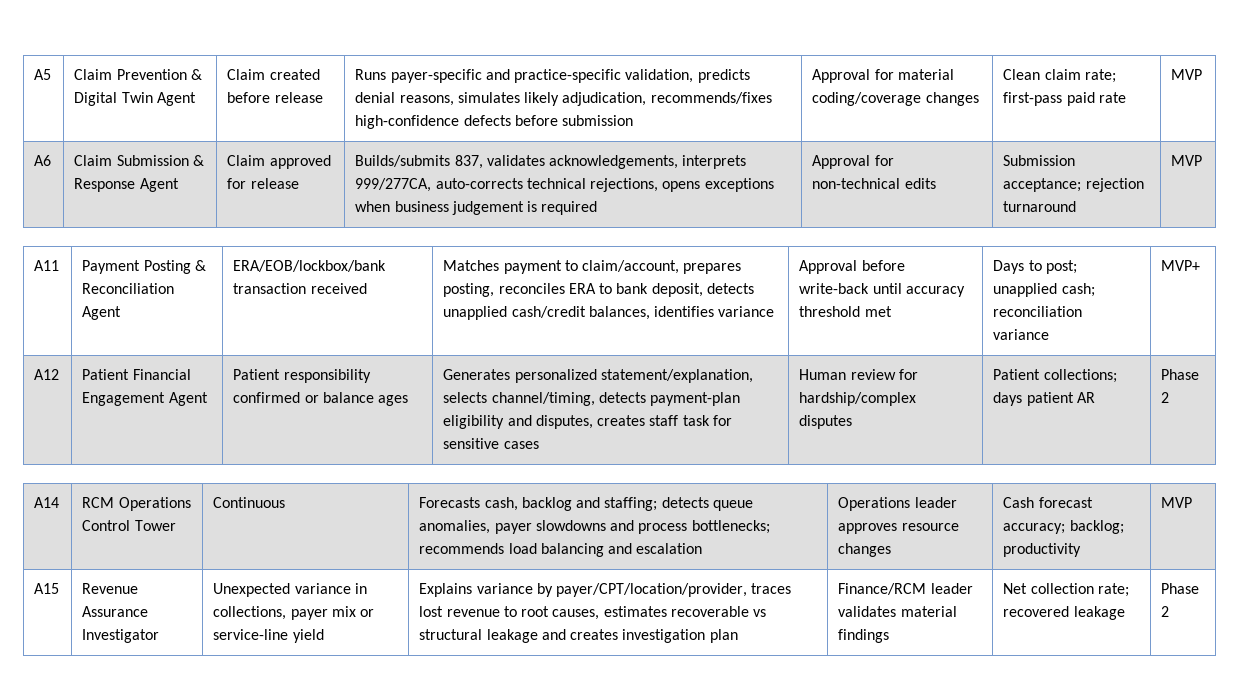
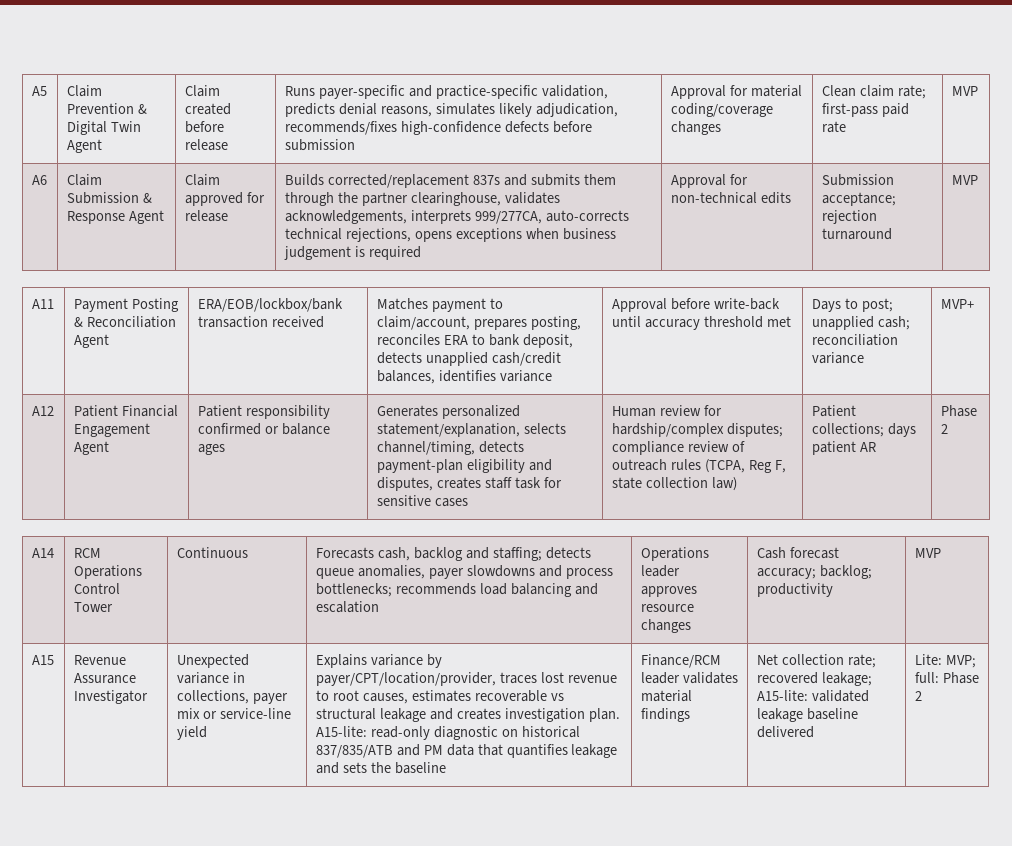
- Builds/submits 837, validates acknowledgements, interprets 999/277CA, auto-corrects technical rejections, opens exceptions when business judgement is required
+ Builds corrected/replacement 837s and submits them through the partner clearinghouse, validates acknowledgements, interprets 999/277CA, auto-corrects technical rejections, opens exceptions when business judgement is required
- Human review for hardship/complex disputes
+ Human review for hardship/complex disputes; compliance review of outreach rules (TCPA, Reg F, state collection law)
- Explains variance by payer/CPT/location/provider, traces lost revenue to root causes, estimates recoverable vs structural leakage and creates investigation plan
+ Explains variance by payer/CPT/location/provider, traces lost revenue to root causes, estimates recoverable vs structural leakage and creates investigation plan. A15-lite: read-only diagnostic on historical 837/835/ATB and PM data that quantifies leakage and sets the baseline
- Net collection rate; recovered leakage | Phase 2
+ Net collection rate; recovered leakage; A15-lite: validated leakage baseline delivered | Lite: MVP; full: Phase 2

